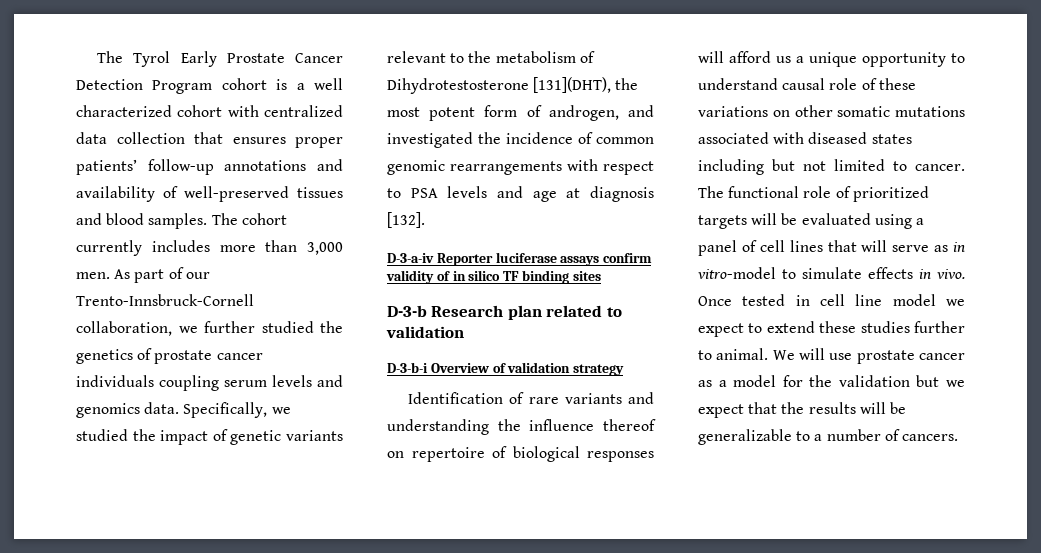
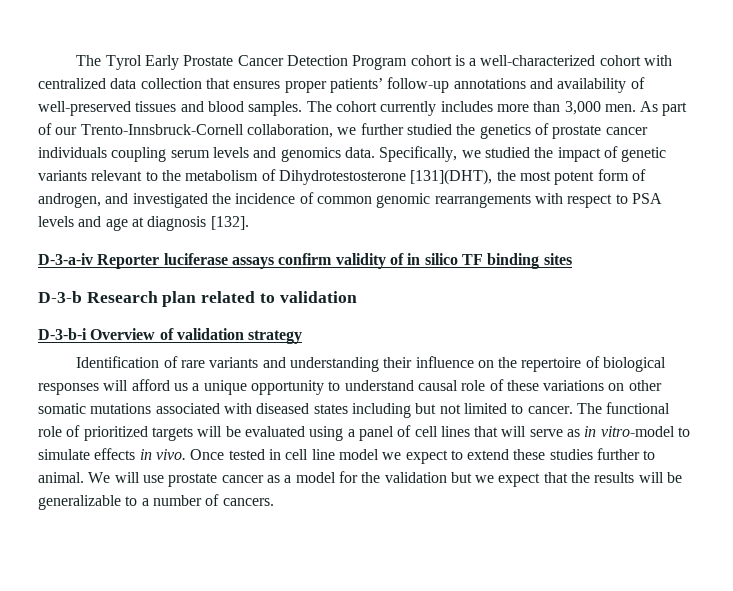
- The Tyrol Early Prostate Cancer Detection Program cohort is a well characterized cohort with centralized data collection that ensures proper patients’ follow-up annotations and availability of well-preserved tissues and blood samples.
+ The Tyrol Early Prostate Cancer Detection Program cohort is a well-characterized cohort with centralized data collection that ensures proper patients’ follow-up annotations and availability of well-preserved tissues and blood samples.
- Identification of rare variants and understanding the influence thereof on repertoire of biological responses will afford us a unique opportunity to understand causal role of these variations on other somatic mutations associated with diseased states including but not limited to cancer.
+ Identification of rare variants and understanding their influence on the repertoire of biological responses will afford us a unique opportunity to understand causal role of these variations on other somatic mutations associated with diseased states including but not limited to cancer.

